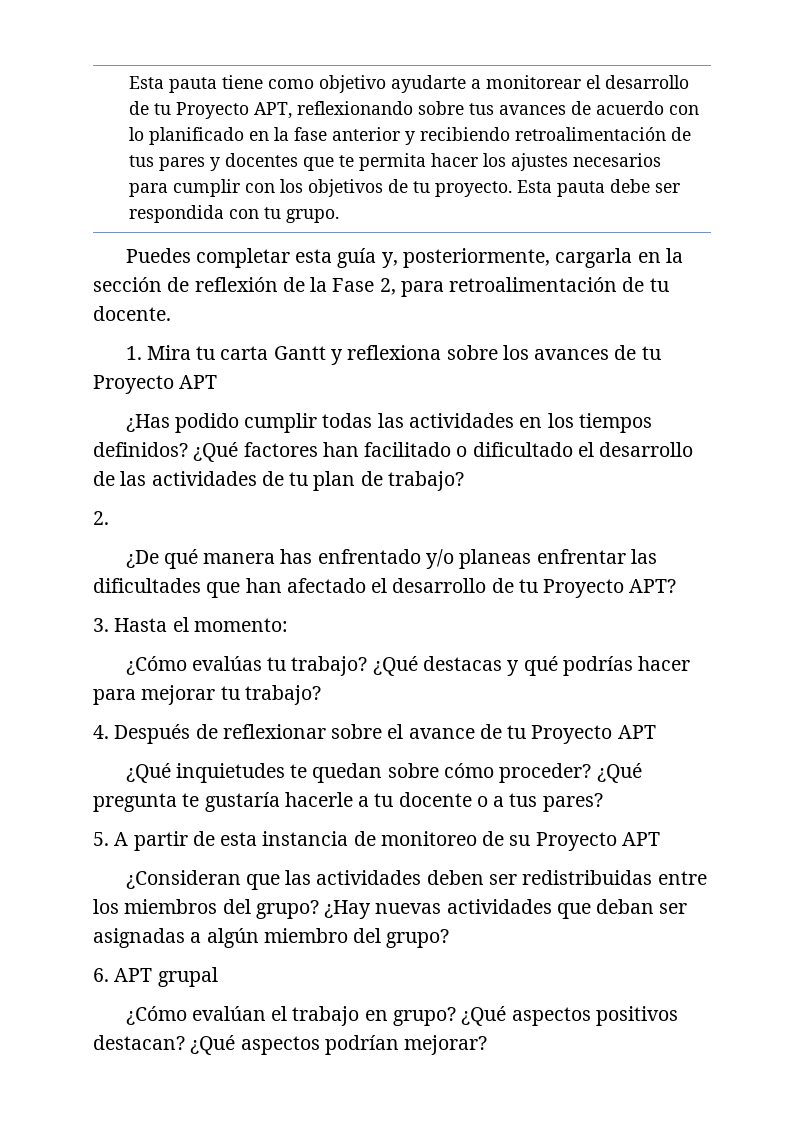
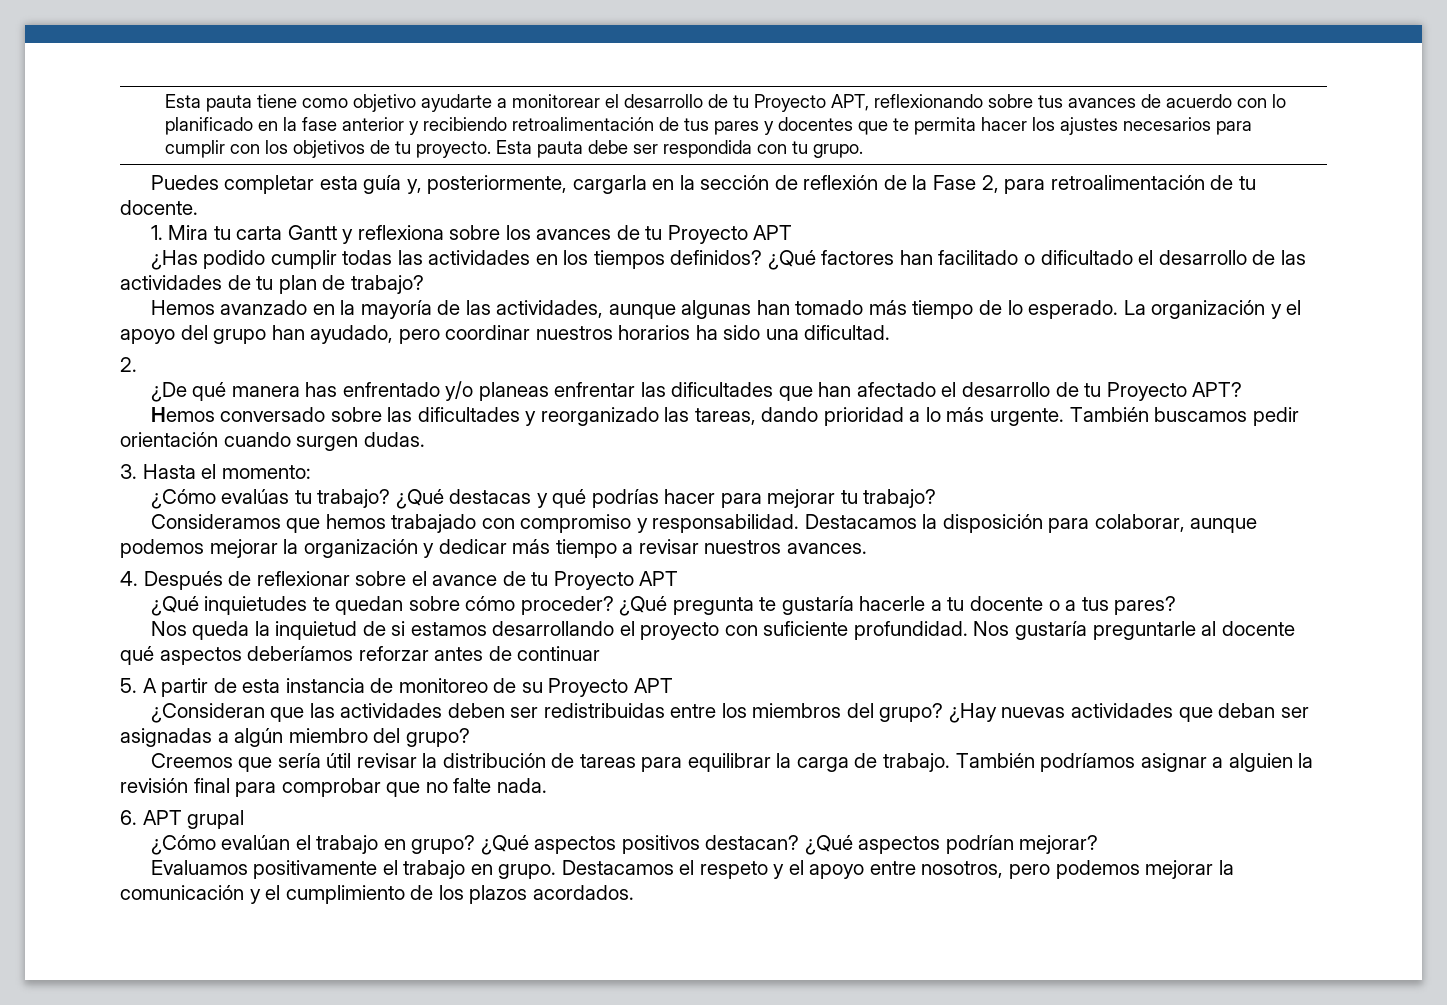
+ Hemos avanzado en la mayoría de las actividades, aunque algunas han tomado más tiempo de lo esperado. La organización y el apoyo del grupo han ayudado, pero coordinar nuestros horarios ha sido una dificultad.
+ Hemos conversado sobre las dificultades y reorganizado las tareas, dando prioridad a lo más urgente. También buscamos pedir orientación cuando surgen dudas.
+ Consideramos que hemos trabajado con compromiso y responsabilidad. Destacamos la disposición para colaborar, aunque podemos mejorar la organización y dedicar más tiempo a revisar nuestros avances.
+ Nos queda la inquietud de si estamos desarrollando el proyecto con suficiente profundidad. Nos gustaría preguntarle al docente qué aspectos deberíamos reforzar antes de continuar
+ Creemos que sería útil revisar la distribución de tareas para equilibrar la carga de trabajo. También podríamos asignar a alguien la revisión final para comprobar que no falte nada.
+ Evaluamos positivamente el trabajo en grupo. Destacamos el respeto y el apoyo entre nosotros, pero podemos mejorar la comunicación y el cumplimiento de los plazos acordados.

